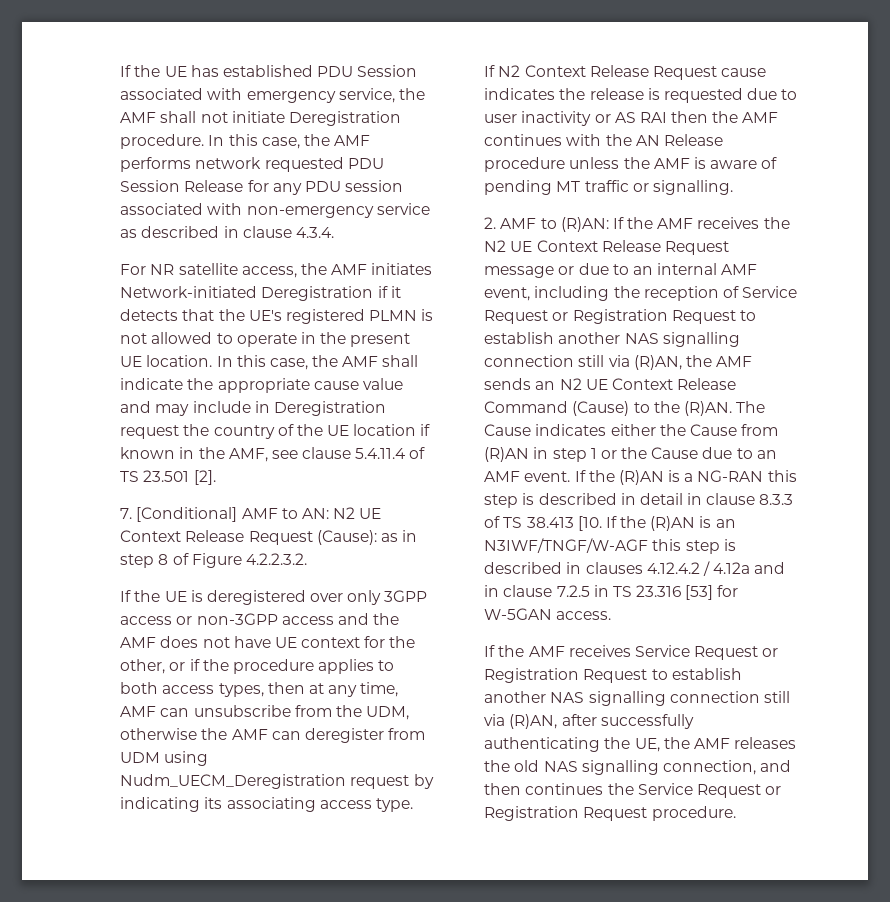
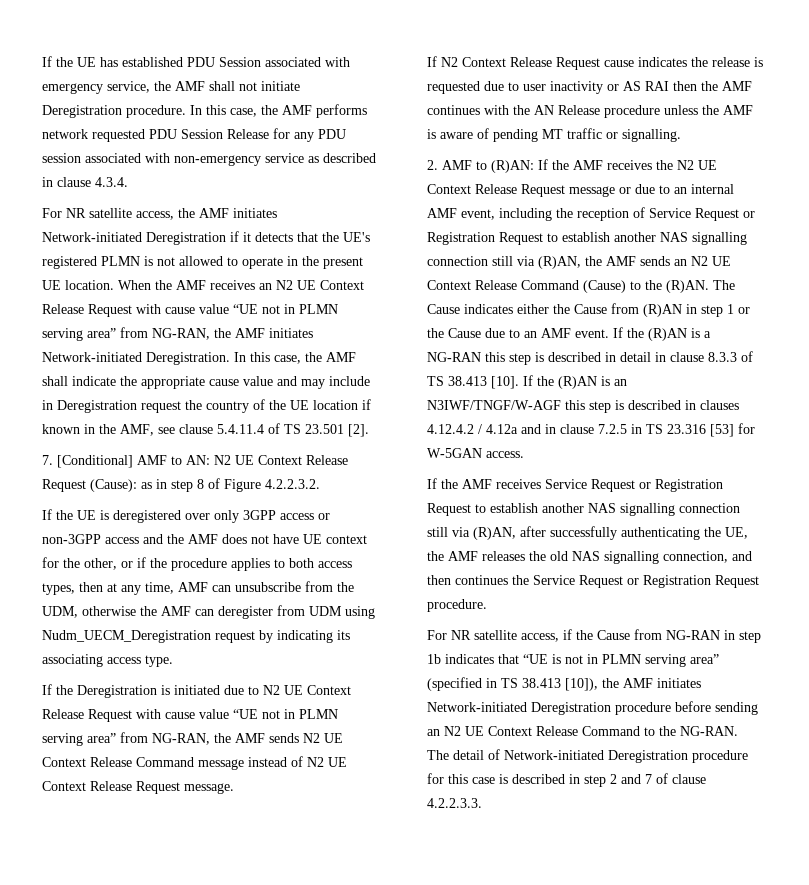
+ When the AMF receives an N2 UE Context Release Request with cause value “UE not in PLMN serving area” from NG-RAN, the AMF initiates Network-initiated Deregistration.
+ If the Deregistration is initiated due to N2 UE Context Release Request with cause value “UE not in PLMN serving area” from NG-RAN, the AMF sends N2 UE Context Release Command message instead of N2 UE Context Release Request message.
- If the (R)AN is a NG-RAN this step is described in detail in clause 8.3.3 of TS 38.413 [10. If the (R)AN is an N3IWF/TNGF/W-AGF this step is described in clauses 4.12.4.2 / 4.12a and in clause 7.2.5 in TS 23.316 [53] for W-5GAN access.
+ If the (R)AN is a NG-RAN this step is described in detail in clause 8.3.3 of TS 38.413 [10]. If the (R)AN is an N3IWF/TNGF/W-AGF this step is described in clauses 4.12.4.2 / 4.12a and in clause 7.2.5 in TS 23.316 [53] for W-5GAN access.
+ For NR satellite access, if the Cause from NG-RAN in step 1b indicates that “UE is not in PLMN serving area” (specified in TS 38.413 [10]), the AMF initiates Network-initiated Deregistration procedure before sending an N2 UE Context Release Command to the NG-RAN. The detail of Network-initiated Deregistration procedure for this case is described in step 2 and 7 of clause 4.2.2.3.3.

